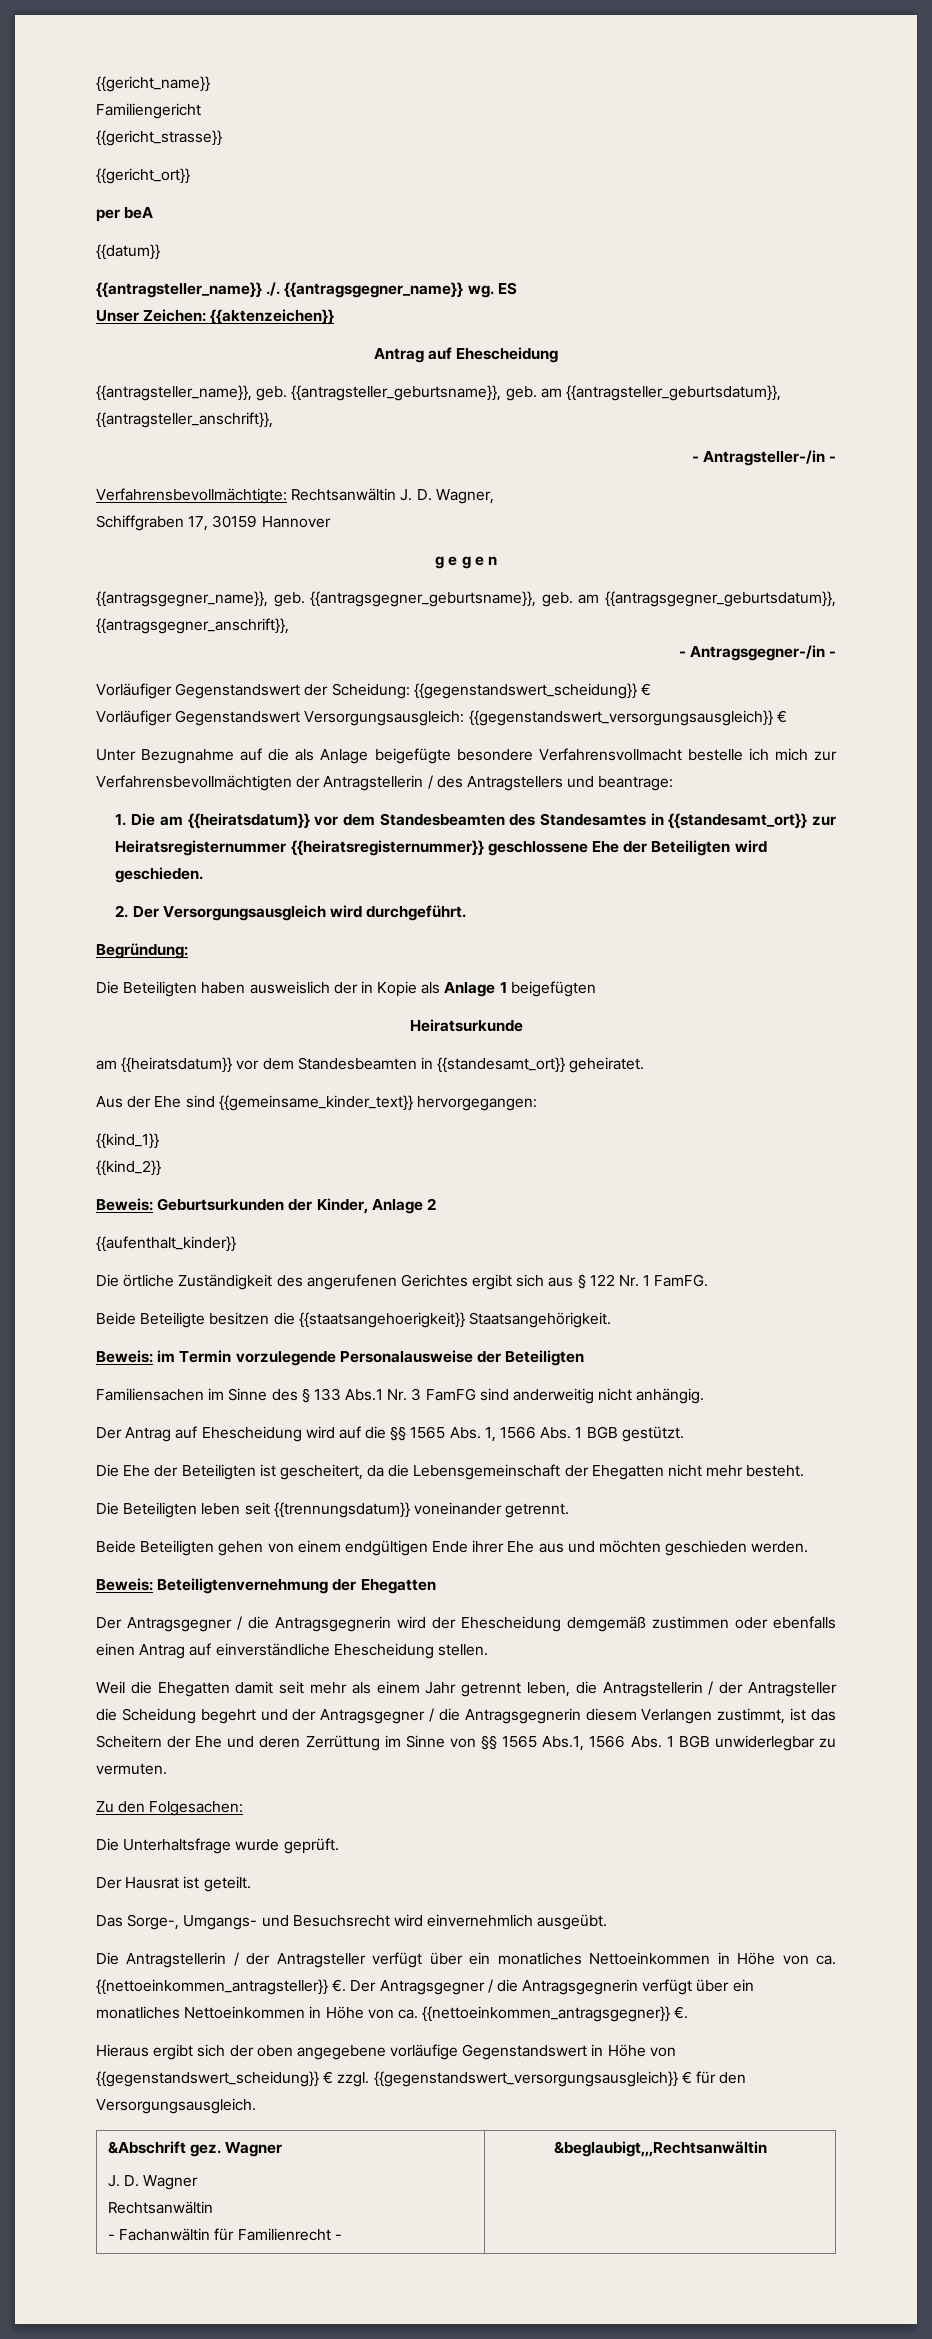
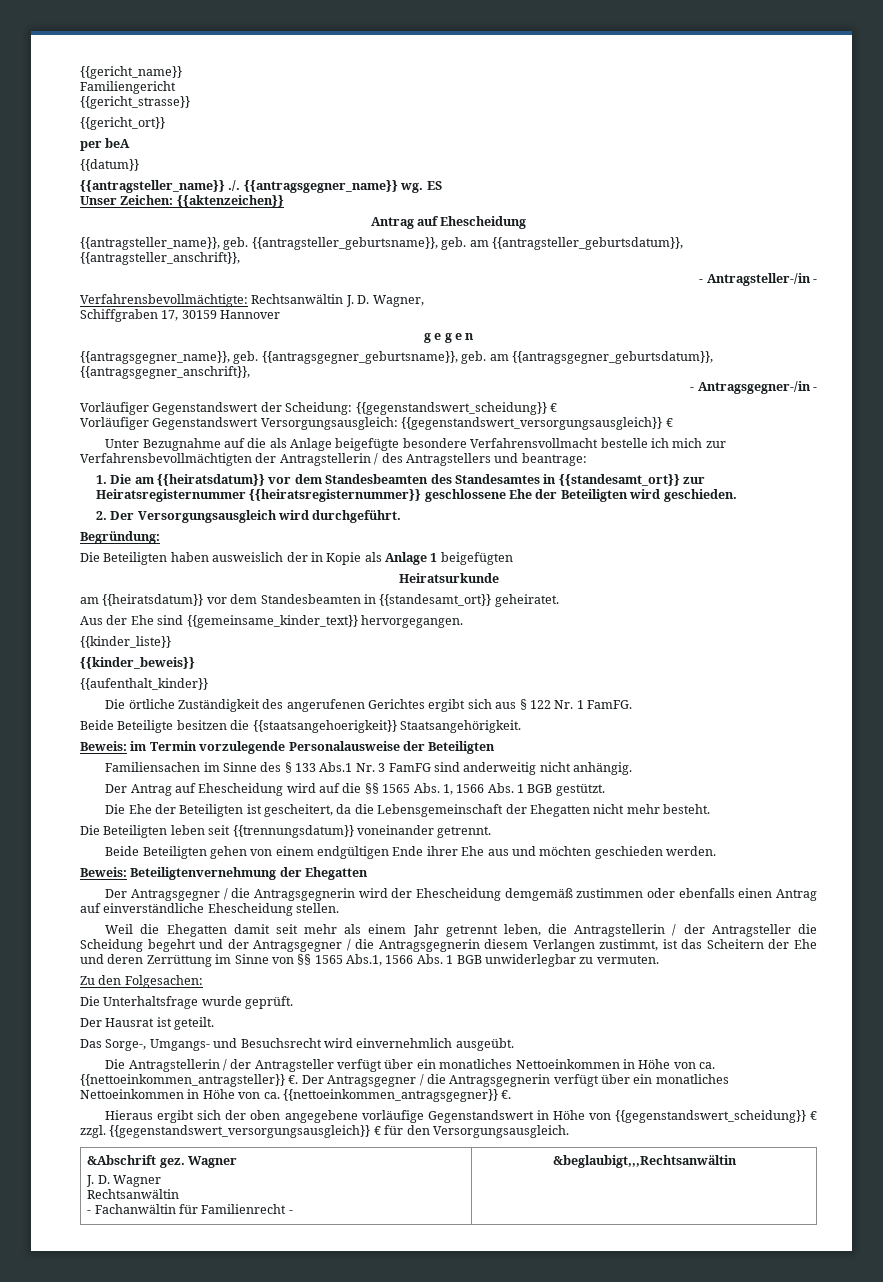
- Aus der Ehe sind {{gemeinsame_kinder_text}} hervorgegangen:
- {{kind_1}}
- {{kind_2}}
- Beweis: Geburtsurkunden der Kinder, Anlage 2
+ Aus der Ehe sind {{gemeinsame_kinder_text}} hervorgegangen.
+ {{kinder_liste}}
+ {{kinder_beweis}}

